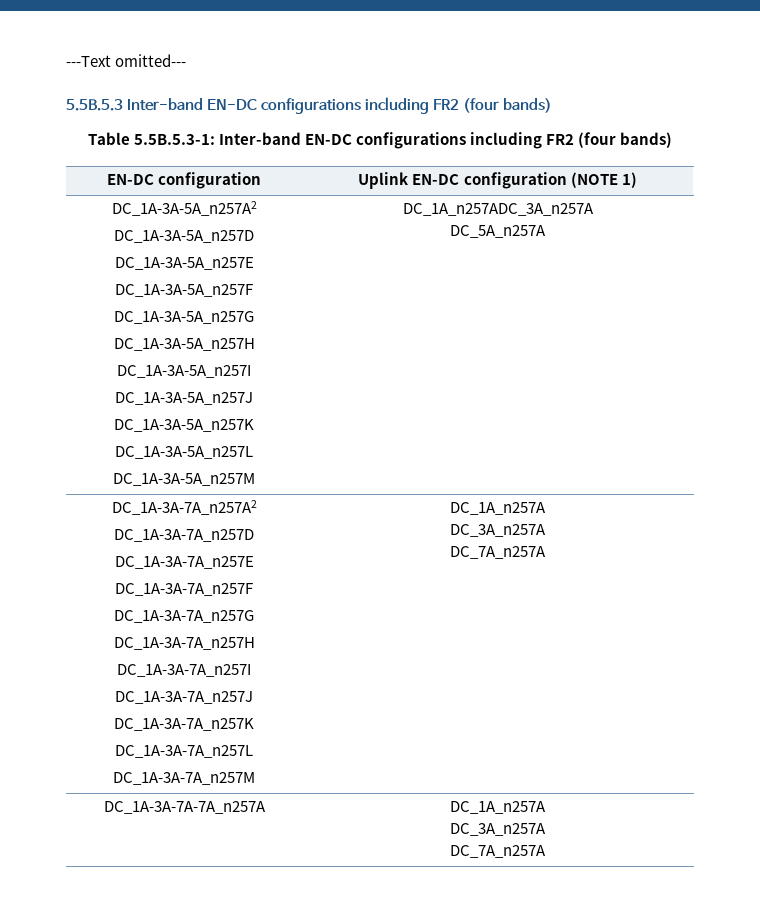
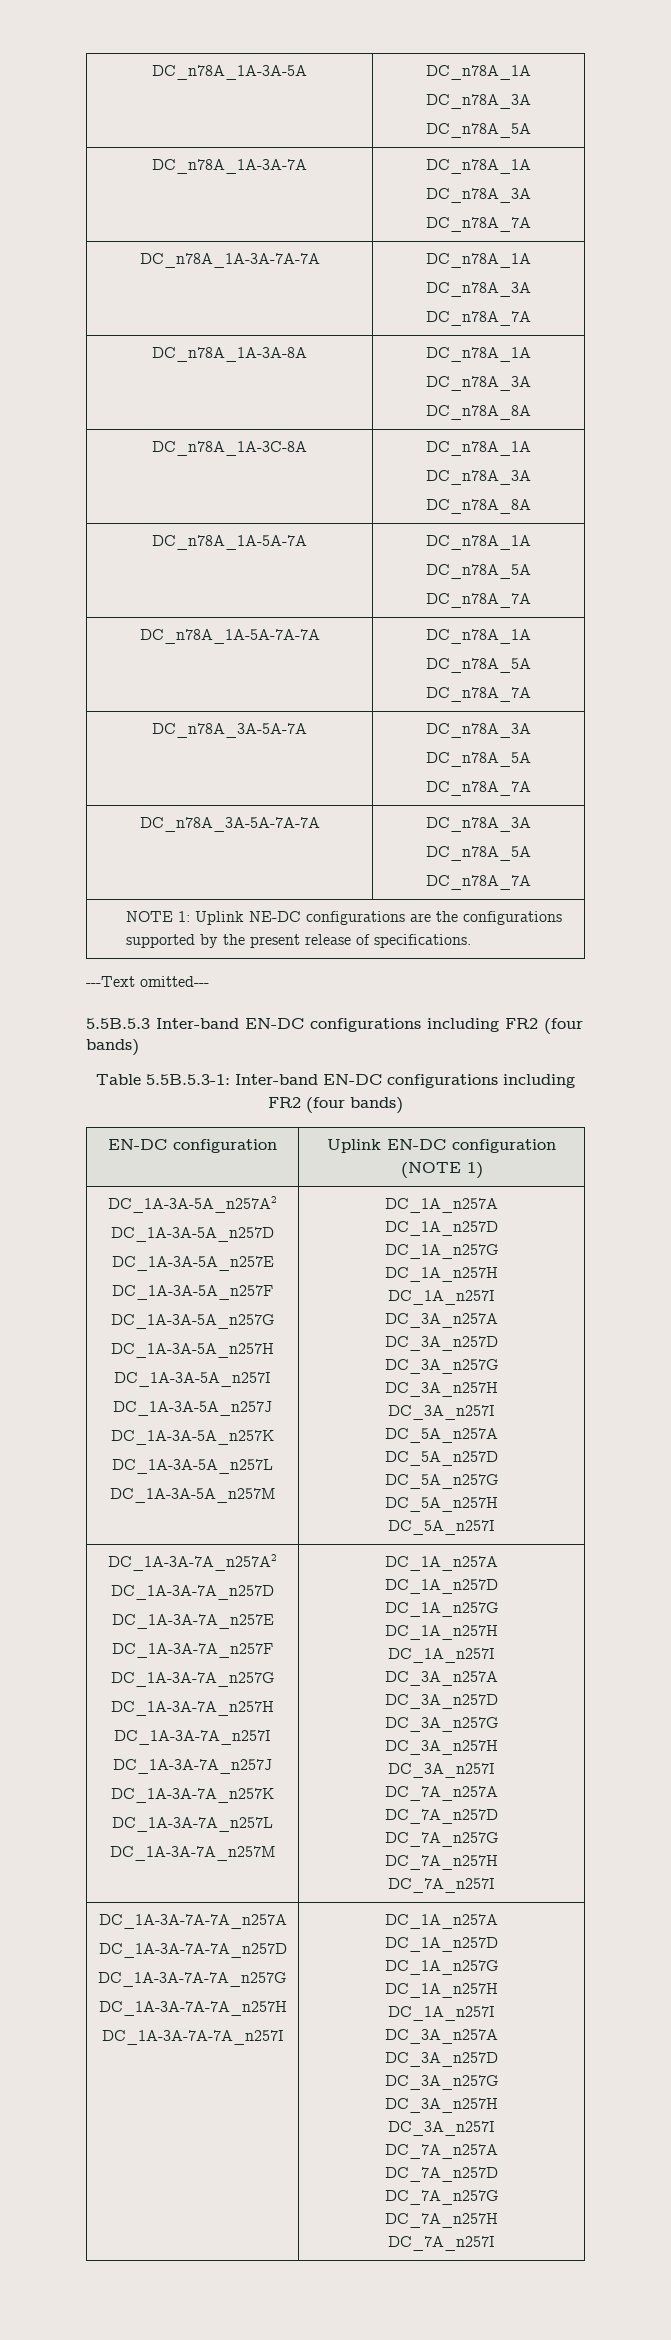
+ DC_n78A_1A-3A-5A | DC_n78A_1A
+ DC_n78A_3A
+ DC_n78A_5A
+ DC_n78A_1A-3A-7A | DC_n78A_1A
+ DC_n78A_3A
+ DC_n78A_7A
+ DC_n78A_1A-3A-7A-7A | DC_n78A_1A
+ DC_n78A_3A
+ DC_n78A_7A
+ DC_n78A_1A-3A-8A | DC_n78A_1A
+ DC_n78A_3A
+ DC_n78A_8A
+ DC_n78A_1A-3C-8A | DC_n78A_1A
+ DC_n78A_3A
+ DC_n78A_8A
+ DC_n78A_1A-5A-7A | DC_n78A_1A
+ DC_n78A_5A
+ DC_n78A_7A
+ DC_n78A_1A-5A-7A-7A | DC_n78A_1A
+ DC_n78A_5A
+ DC_n78A_7A
+ DC_n78A_3A-5A-7A | DC_n78A_3A
+ DC_n78A_5A
+ DC_n78A_7A
+ DC_n78A_3A-5A-7A-7A | DC_n78A_3A
+ DC_n78A_5A
+ DC_n78A_7A
+ NOTE 1: Uplink NE-DC configurations are the configurations supported by the present release of specifications.
  DC_1A-3A-5A_n257A2
  DC_1A-3A-5A_n257D
  DC_1A-3A-5A_n257E
  DC_1A-3A-5A_n257F
  DC_1A-3A-5A_n257G
  DC_1A-3A-5A_n257H
  DC_1A-3A-5A_n257I
  DC_1A-3A-5A_n257J
  DC_1A-3A-5A_n257K
  DC_1A-3A-5A_n257L
- DC_1A-3A-5A_n257M | DC_1A_n257ADC_3A_n257A
+ DC_1A-3A-5A_n257M | DC_1A_n257A
+ DC_1A_n257D
+ DC_1A_n257G
+ DC_1A_n257H
+ DC_1A_n257I
+ DC_3A_n257A
+ DC_3A_n257D
+ DC_3A_n257G
+ DC_3A_n257H
+ DC_3A_n257I
  DC_5A_n257A
+ DC_5A_n257D
+ DC_5A_n257G
+ DC_5A_n257H
+ DC_5A_n257I
  DC_1A-3A-7A_n257A2
  DC_1A-3A-7A_n257D
  DC_1A-3A-7A_n257E
  DC_1A-3A-7A_n257F
  DC_1A-3A-7A_n257G
  DC_1A-3A-7A_n257H
  DC_1A-3A-7A_n257I
  DC_1A-3A-7A_n257J
  DC_1A-3A-7A_n257K
  DC_1A-3A-7A_n257L
  DC_1A-3A-7A_n257M | DC_1A_n257A
+ DC_1A_n257D
+ DC_1A_n257G
+ DC_1A_n257H
+ DC_1A_n257I
  DC_3A_n257A
+ DC_3A_n257D
+ DC_3A_n257G
+ DC_3A_n257H
+ DC_3A_n257I
  DC_7A_n257A
- DC_1A-3A-7A-7A_n257A | DC_1A_n257A
+ DC_7A_n257D
+ DC_7A_n257G
+ DC_7A_n257H
+ DC_7A_n257I
+ DC_1A-3A-7A-7A_n257A
+ DC_1A-3A-7A-7A_n257D
+ DC_1A-3A-7A-7A_n257G
+ DC_1A-3A-7A-7A_n257H
+ DC_1A-3A-7A-7A_n257I | DC_1A_n257A
+ DC_1A_n257D
+ DC_1A_n257G
+ DC_1A_n257H
+ DC_1A_n257I
  DC_3A_n257A
+ DC_3A_n257D
+ DC_3A_n257G
+ DC_3A_n257H
+ DC_3A_n257I
  DC_7A_n257A
+ DC_7A_n257D
+ DC_7A_n257G
+ DC_7A_n257H
+ DC_7A_n257I

